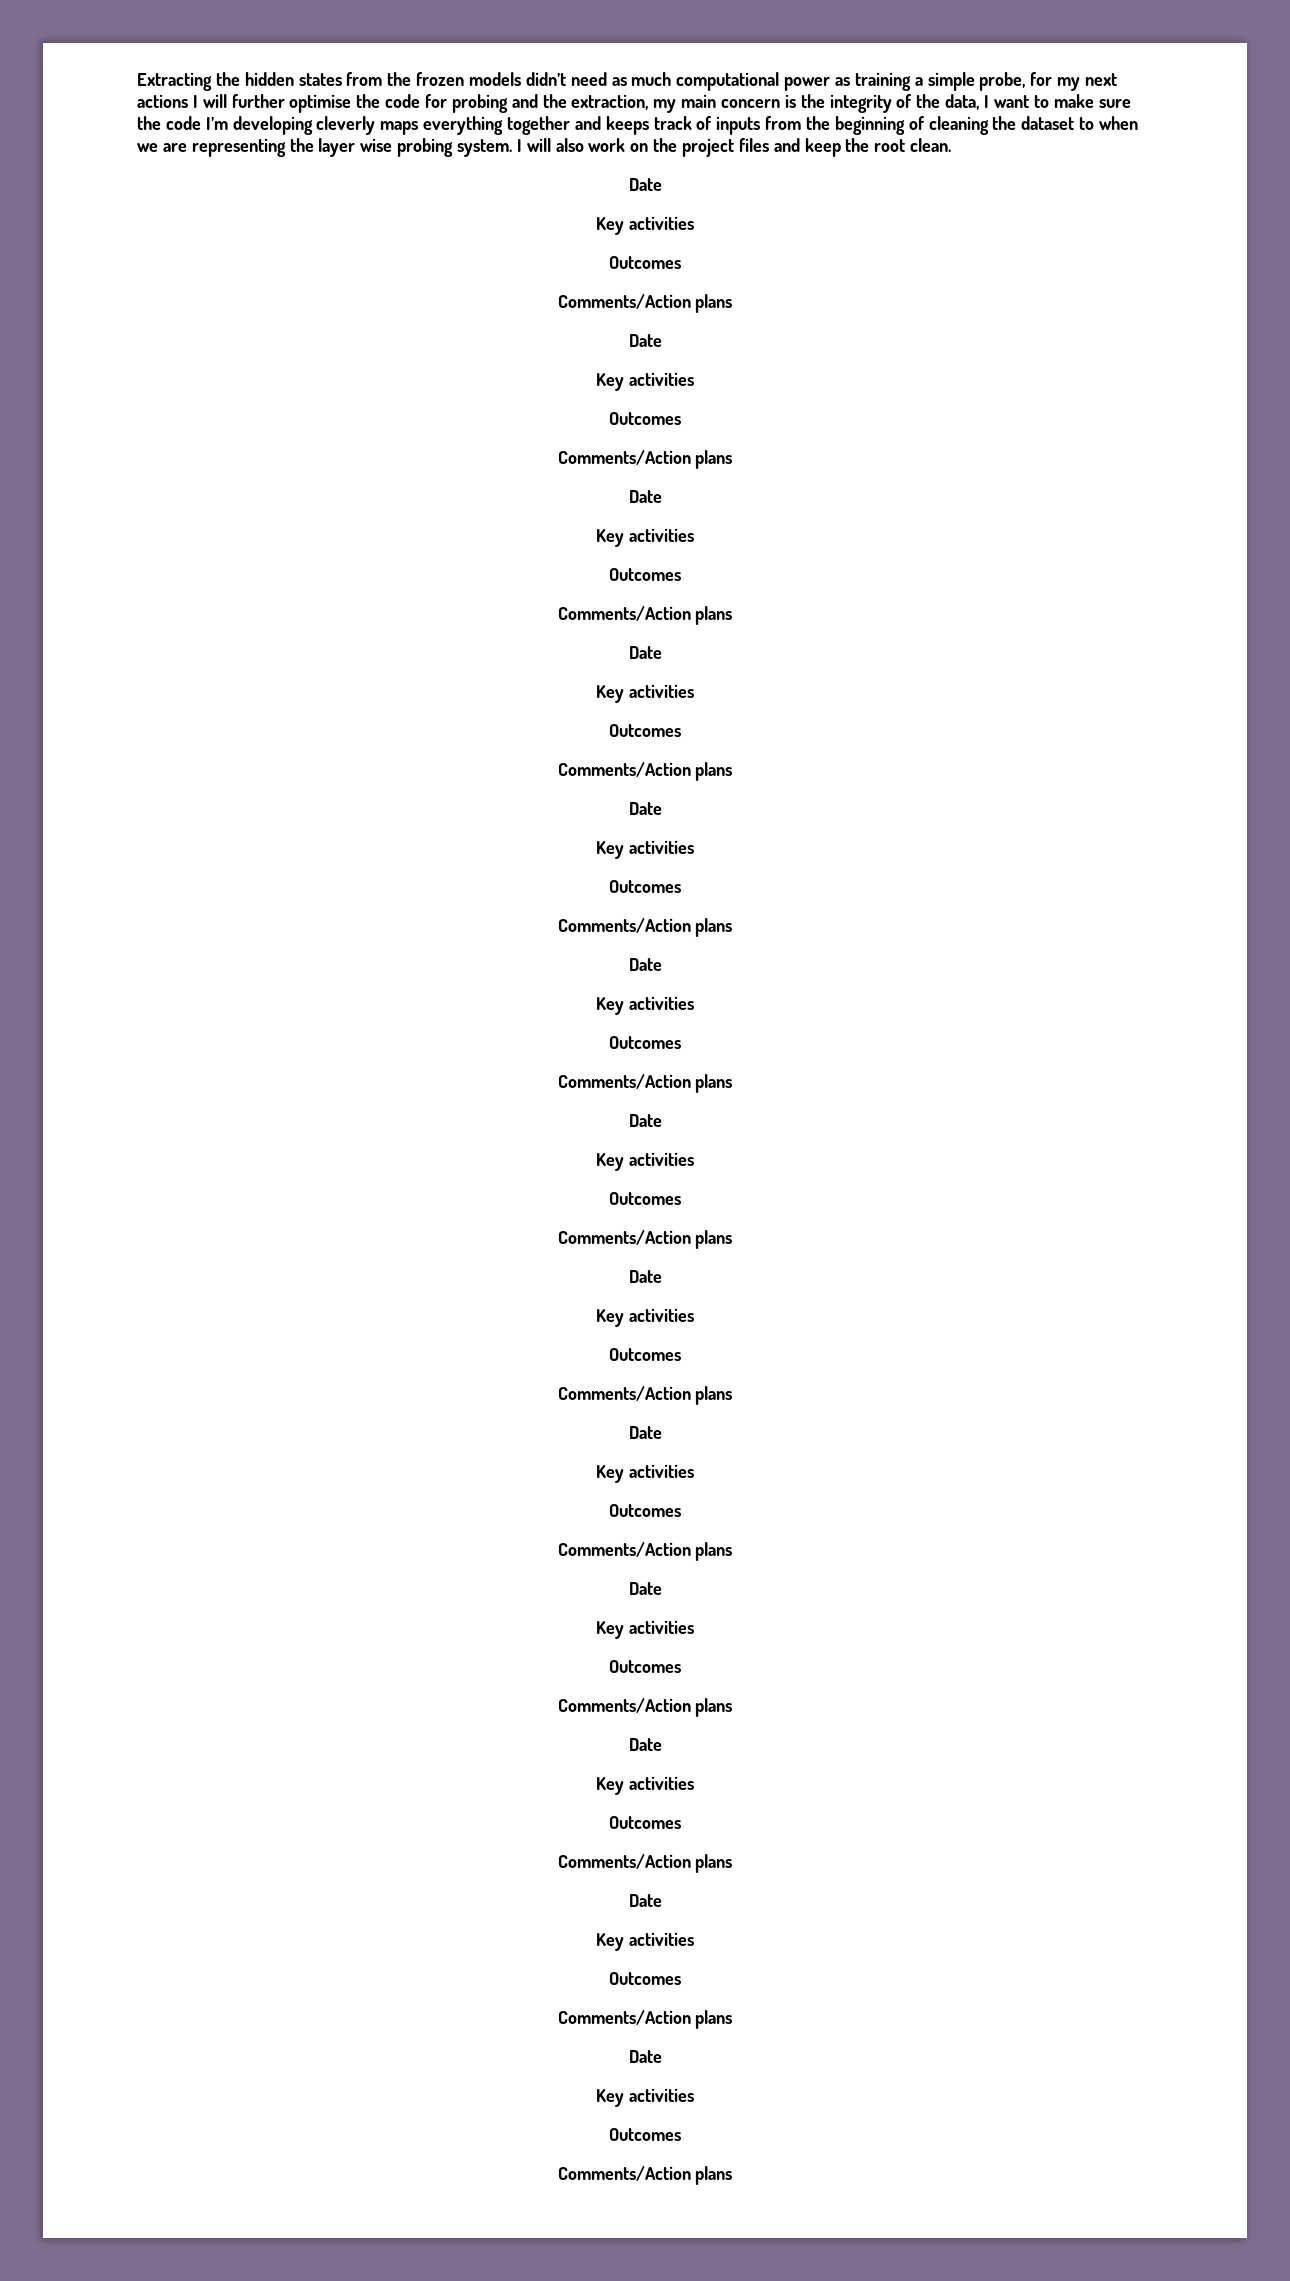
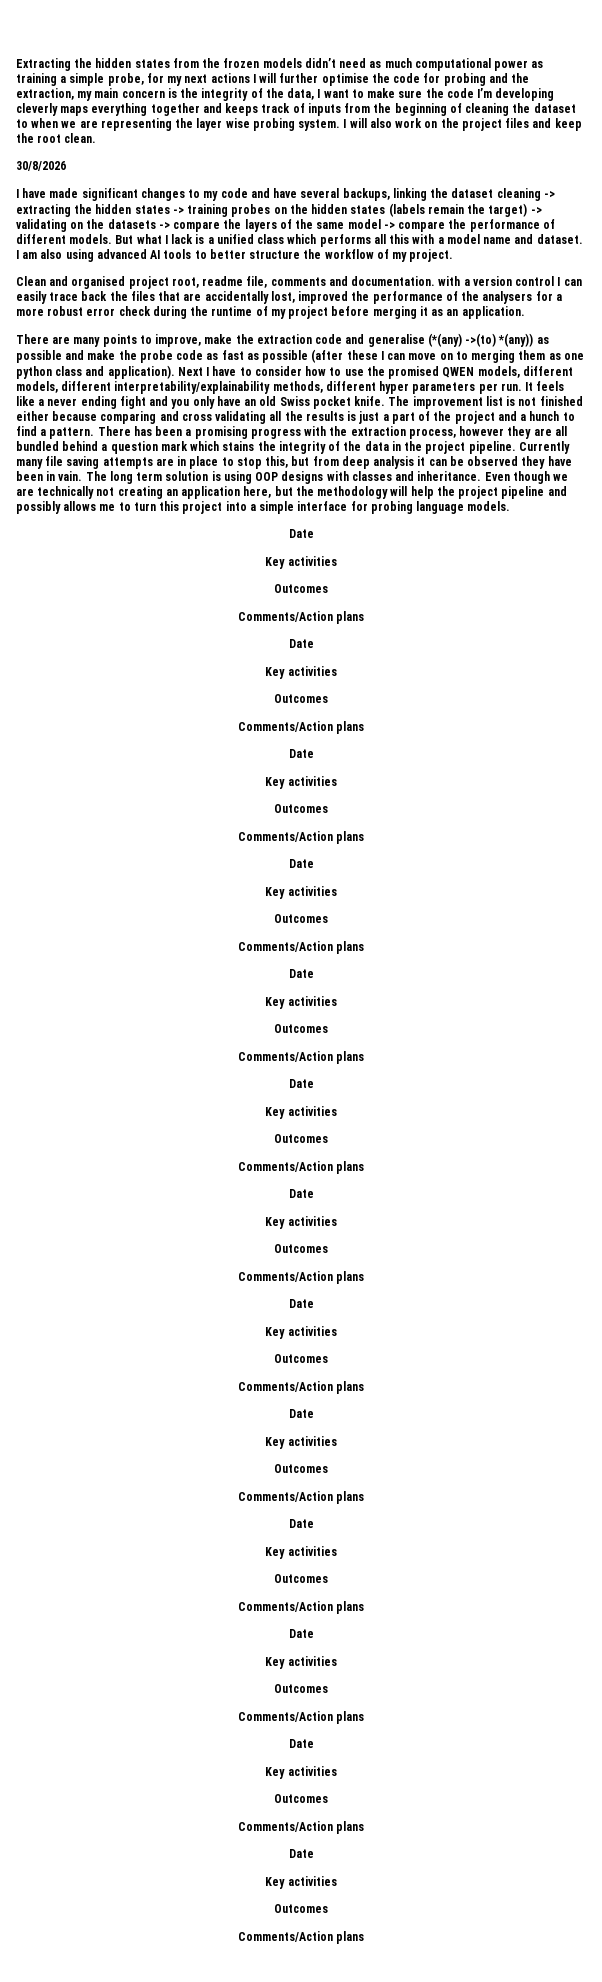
+ 30/8/2026
+ I have made significant changes to my code and have several backups, linking the dataset cleaning -> extracting the hidden states -> training probes on the hidden states (labels remain the target) -> validating on the datasets -> compare the layers of the same model -> compare the performance of different models. But what I lack is a unified class which performs all this with a model name and dataset. I am also using advanced AI tools to better structure the workflow of my project.
+ Clean and organised project root, readme file, comments and documentation. with a version control I can easily trace back the files that are accidentally lost, improved the performance of the analysers for a more robust error check during the runtime of my project before merging it as an application.
+ There are many points to improve, make the extraction code and generalise (*(any) ->(to) *(any)) as possible and make the probe code as fast as possible (after these I can move on to merging them as one python class and application). Next I have to consider how to use the promised QWEN models, different models, different interpretability/explainability methods, different hyper parameters per run. It feels like a never ending fight and you only have an old Swiss pocket knife. The improvement list is not finished either because comparing and cross validating all the results is just a part of the project and a hunch to find a pattern. There has been a promising progress with the extraction process, however they are all bundled behind a question mark which stains the integrity of the data in the project pipeline. Currently many file saving attempts are in place to stop this, but from deep analysis it can be observed they have been in vain. The long term solution is using OOP designs with classes and inheritance. Even though we are technically not creating an application here, but the methodology will help the project pipeline and possibly allows me to turn this project into a simple interface for probing language models.

